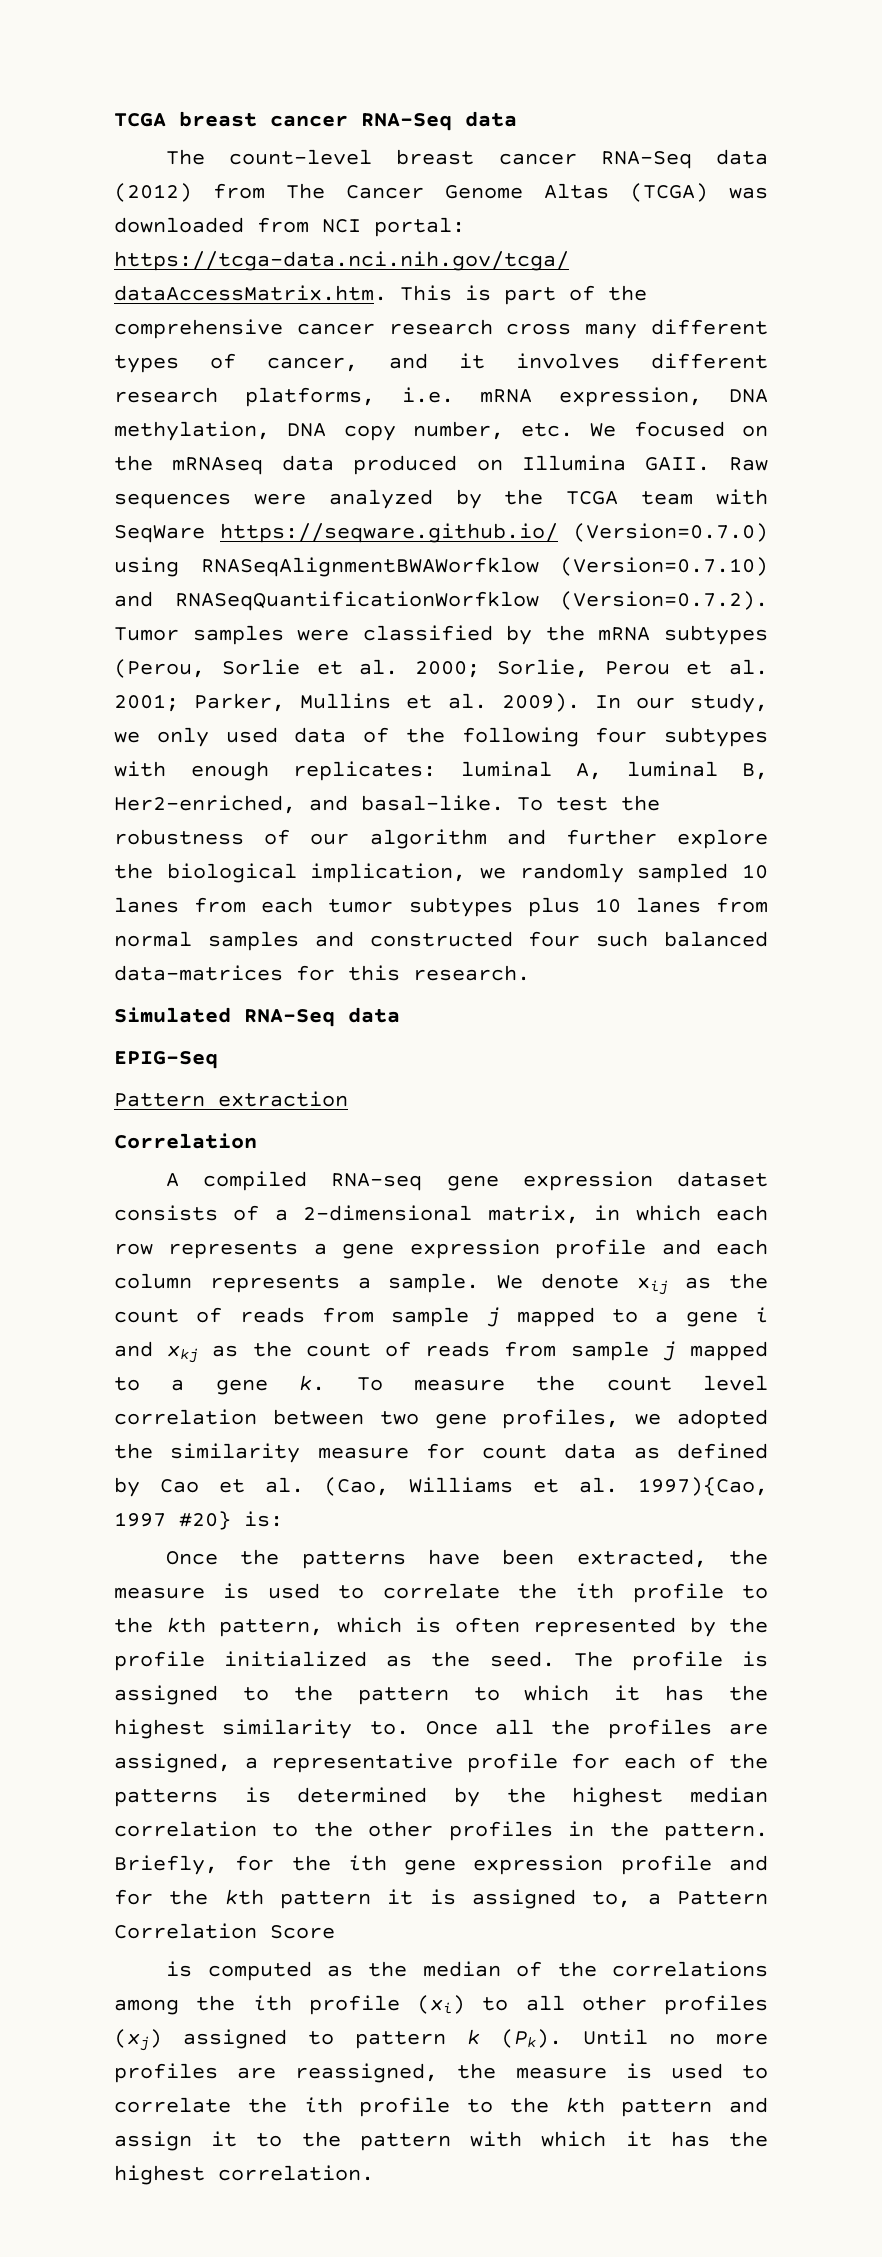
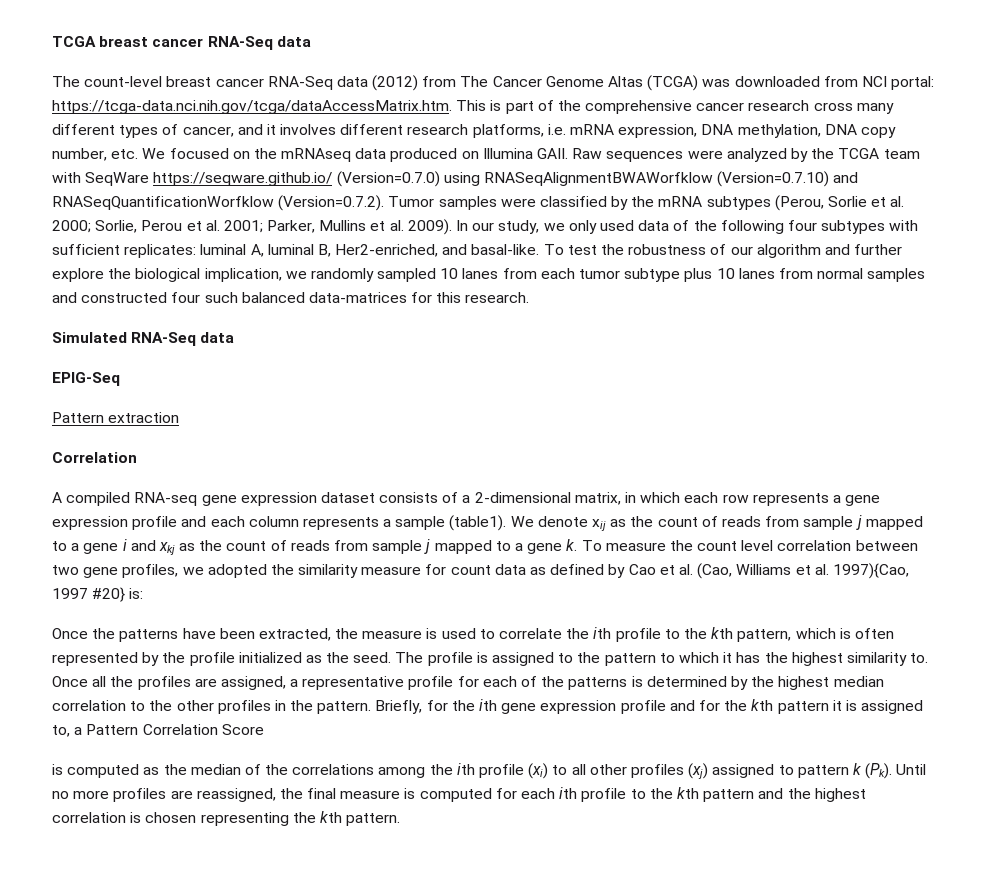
- In our study, we only used data of the following four subtypes with enough replicates: luminal A, luminal B, Her2-enriched, and basal-like.
+ In our study, we only used data of the following four subtypes with sufficient replicates: luminal A, luminal B, Her2-enriched, and basal-like.
- To test the robustness of our algorithm and further explore the biological implication, we randomly sampled 10 lanes from each tumor subtypes plus 10 lanes from normal samples and constructed four such balanced data-matrices for this research.
+ To test the robustness of our algorithm and further explore the biological implication, we randomly sampled 10 lanes from each tumor subtype plus 10 lanes from normal samples and constructed four such balanced data-matrices for this research.
- A compiled RNA-seq gene expression dataset consists of a 2-dimensional matrix, in which each row represents a gene expression profile and each column represents a sample.
+ A compiled RNA-seq gene expression dataset consists of a 2-dimensional matrix, in which each row represents a gene expression profile and each column represents a sample (table1).
- is computed as the median of the correlations among the ith profile (xi) to all other profiles (xj) assigned to pattern k (Pk). Until no more profiles are reassigned, the measure is used to correlate the ith profile to the kth pattern and assign it to the pattern with which it has the highest correlation.
+ is computed as the median of the correlations among the ith profile (xi) to all other profiles (xj) assigned to pattern k (Pk). Until no more profiles are reassigned, the final measure is computed for each ith profile to the kth pattern and the highest correlation is chosen representing the kth pattern.

